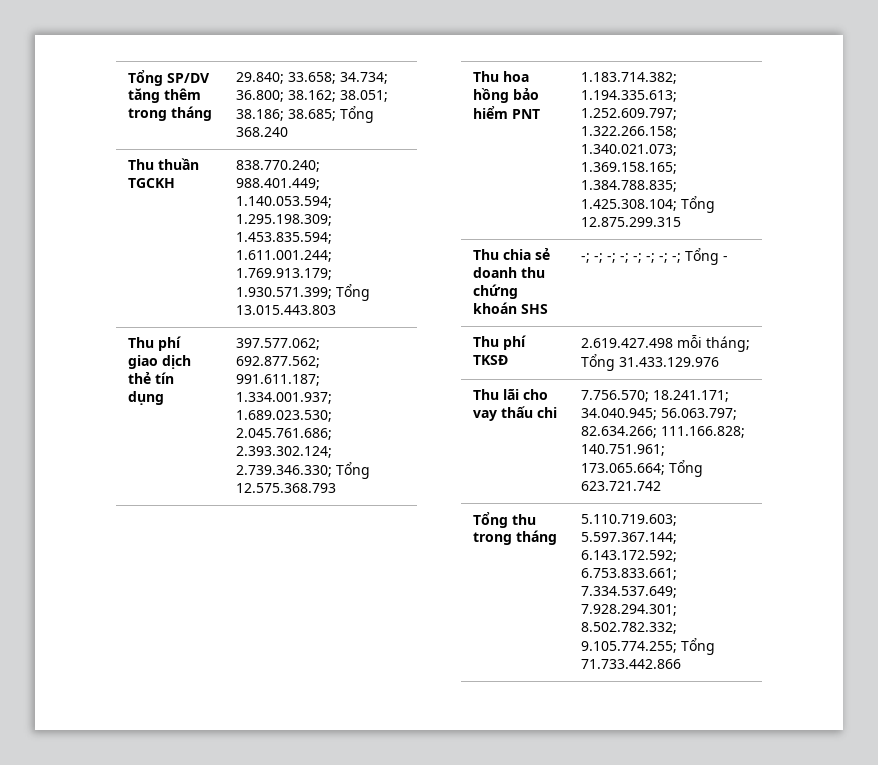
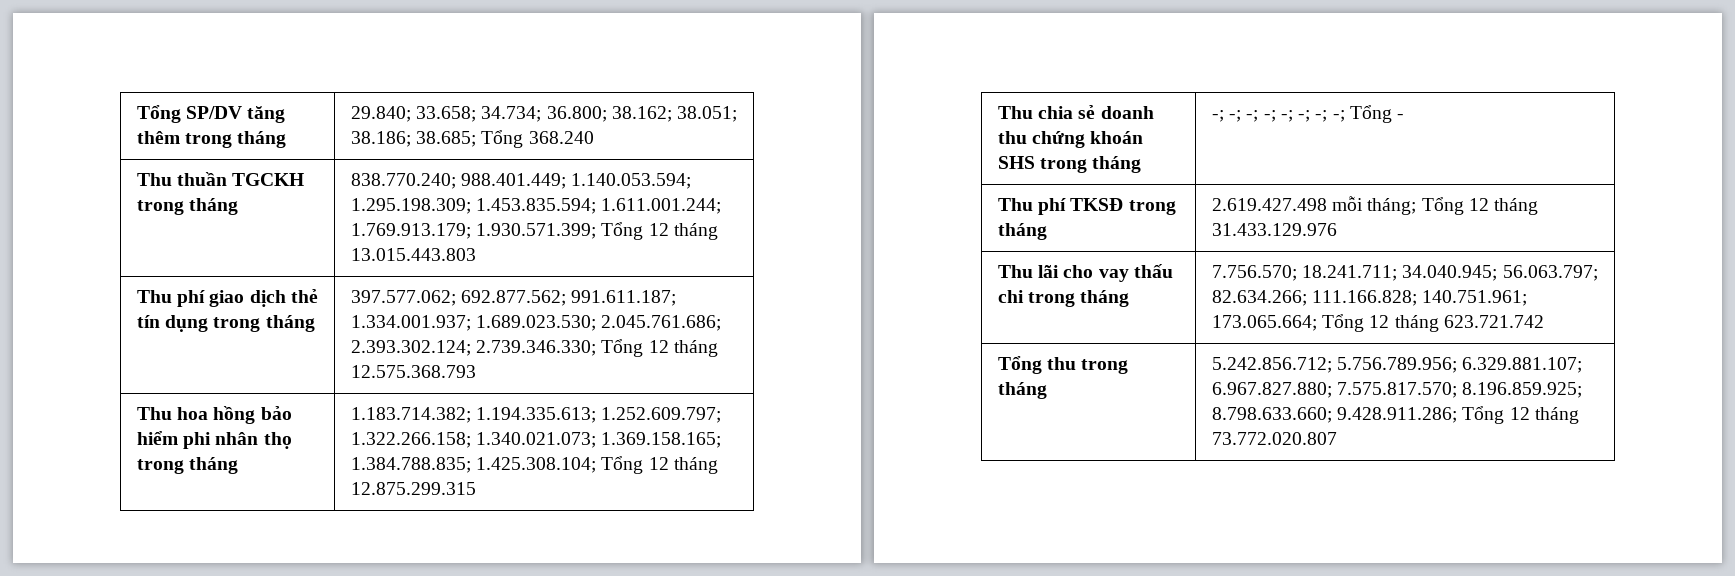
- Thu thuần TGCKH | 838.770.240; 988.401.449; 1.140.053.594; 1.295.198.309; 1.453.835.594; 1.611.001.244; 1.769.913.179; 1.930.571.399; Tổng 13.015.443.803
+ Thu thuần TGCKH trong tháng | 838.770.240; 988.401.449; 1.140.053.594; 1.295.198.309; 1.453.835.594; 1.611.001.244; 1.769.913.179; 1.930.571.399; Tổng 12 tháng 13.015.443.803
- Thu phí giao dịch thẻ tín dụng | 397.577.062; 692.877.562; 991.611.187; 1.334.001.937; 1.689.023.530; 2.045.761.686; 2.393.302.124; 2.739.346.330; Tổng 12.575.368.793
+ Thu phí giao dịch thẻ tín dụng trong tháng | 397.577.062; 692.877.562; 991.611.187; 1.334.001.937; 1.689.023.530; 2.045.761.686; 2.393.302.124; 2.739.346.330; Tổng 12 tháng 12.575.368.793
- Thu hoa hồng bảo hiểm PNT | 1.183.714.382; 1.194.335.613; 1.252.609.797; 1.322.266.158; 1.340.021.073; 1.369.158.165; 1.384.788.835; 1.425.308.104; Tổng 12.875.299.315
+ Thu hoa hồng bảo hiểm phi nhân thọ trong tháng | 1.183.714.382; 1.194.335.613; 1.252.609.797; 1.322.266.158; 1.340.021.073; 1.369.158.165; 1.384.788.835; 1.425.308.104; Tổng 12 tháng 12.875.299.315
- Thu chia sẻ doanh thu chứng khoán SHS | -; -; -; -; -; -; -; -; Tổng -
+ Thu chia sẻ doanh thu chứng khoán SHS trong tháng | -; -; -; -; -; -; -; -; Tổng -
- Thu phí TKSĐ | 2.619.427.498 mỗi tháng; Tổng 31.433.129.976
+ Thu phí TKSĐ trong tháng | 2.619.427.498 mỗi tháng; Tổng 12 tháng 31.433.129.976
- Thu lãi cho vay thấu chi | 7.756.570; 18.241.171; 34.040.945; 56.063.797; 82.634.266; 111.166.828; 140.751.961; 173.065.664; Tổng 623.721.742
+ Thu lãi cho vay thấu chi trong tháng | 7.756.570; 18.241.711; 34.040.945; 56.063.797; 82.634.266; 111.166.828; 140.751.961; 173.065.664; Tổng 12 tháng 623.721.742
- Tổng thu trong tháng | 5.110.719.603; 5.597.367.144; 6.143.172.592; 6.753.833.661; 7.334.537.649; 7.928.294.301; 8.502.782.332; 9.105.774.255; Tổng 71.733.442.866
+ Tổng thu trong tháng | 5.242.856.712; 5.756.789.956; 6.329.881.107; 6.967.827.880; 7.575.817.570; 8.196.859.925; 8.798.633.660; 9.428.911.286; Tổng 12 tháng 73.772.020.807

